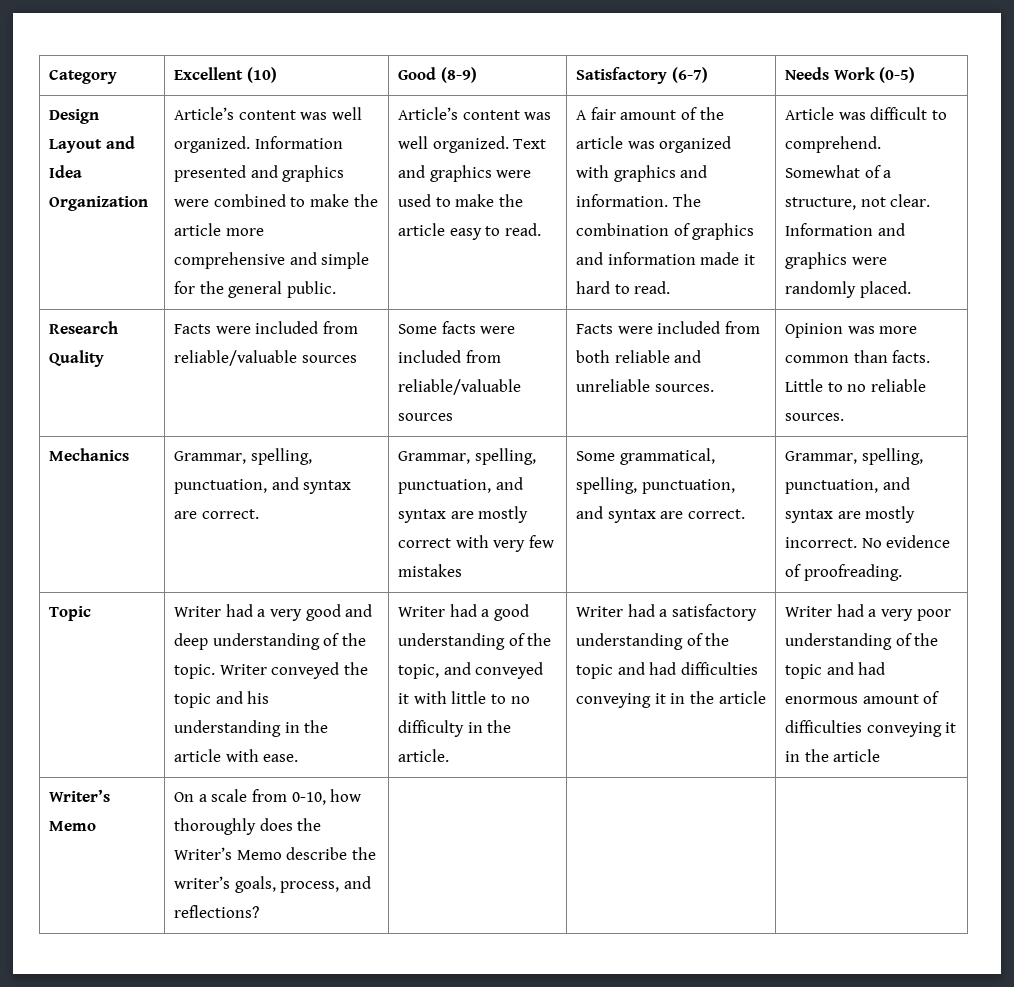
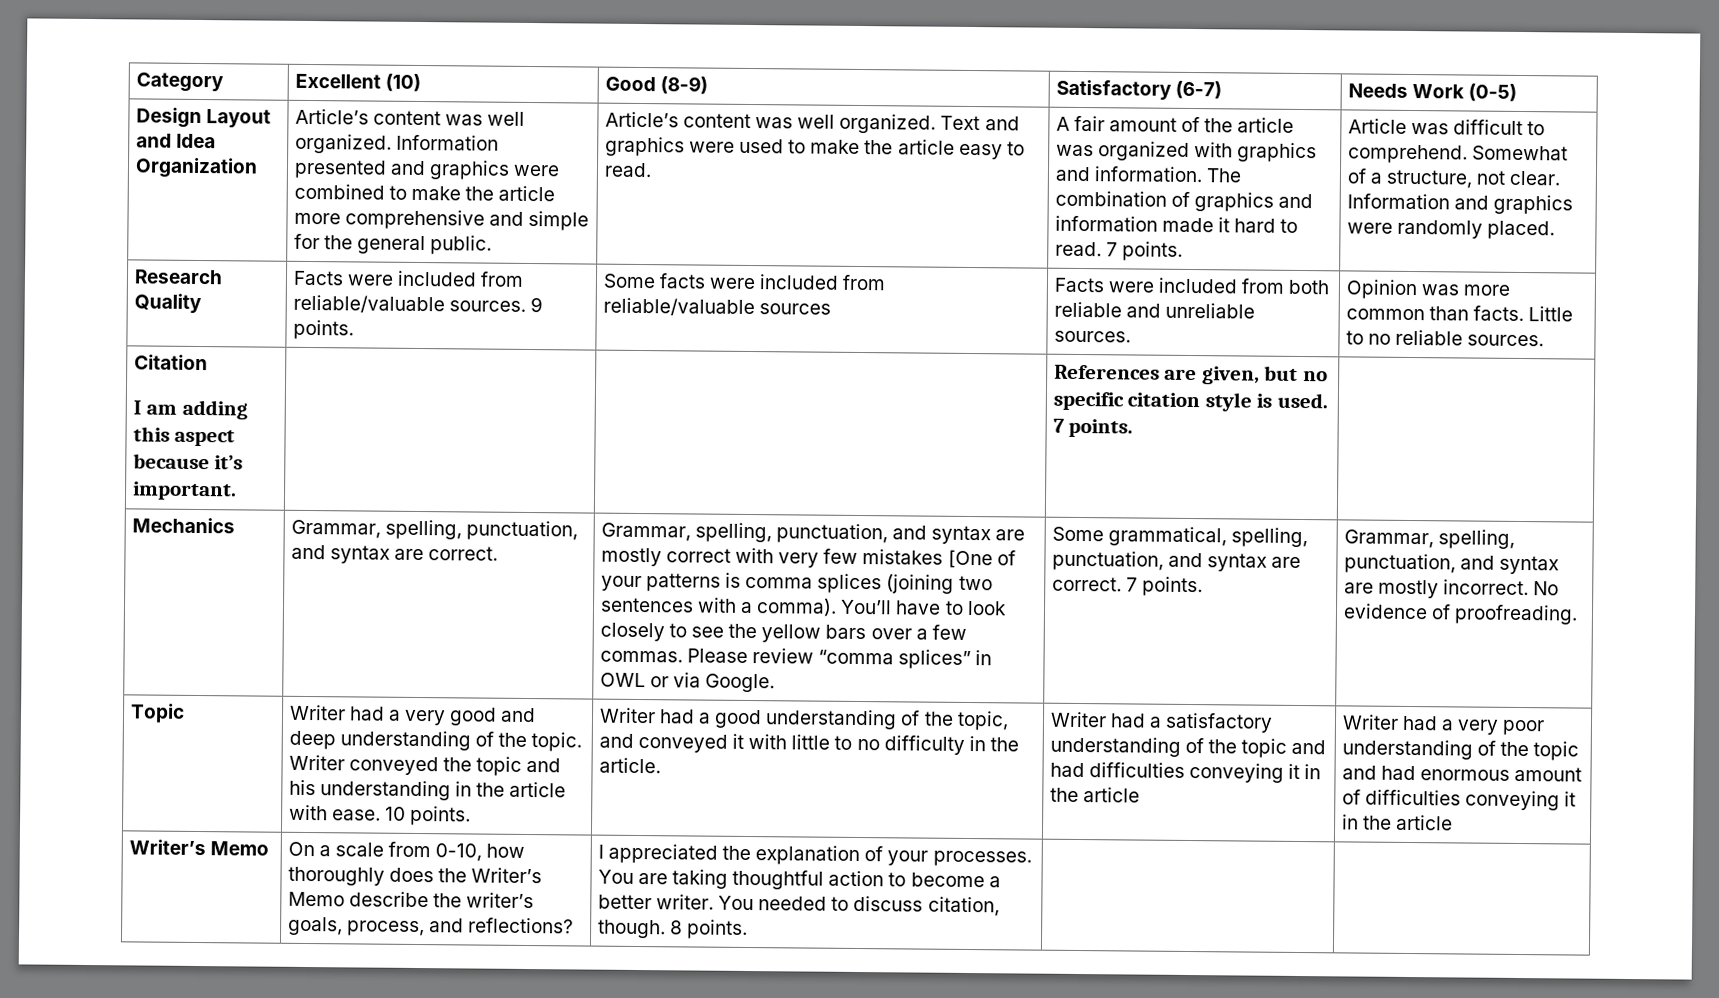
- The combination of graphics and information made it hard to read.
+ The combination of graphics and information made it hard to read. 7 points.
- Research Quality | Facts were included from reliable/valuable sources | Some facts were included from reliable/valuable sources | Facts were included from both reliable and unreliable sources. | Opinion was more common than facts. Little to no reliable sources.
+ Research Quality | Facts were included from reliable/valuable sources. 9 points. | Some facts were included from reliable/valuable sources | Facts were included from both reliable and unreliable sources. | Opinion was more common than facts. Little to no reliable sources.
+ Citation
+ I am adding this aspect because it’s important. | | | References are given, but no specific citation style is used. 7 points. |
- Grammar, spelling, punctuation, and syntax are mostly correct with very few mistakes
+ Grammar, spelling, punctuation, and syntax are mostly correct with very few mistakes [One of your patterns is comma splices (joining two sentences with a comma). You’ll have to look closely to see the yellow bars over a few commas. Please review “comma splices” in OWL or via Google.
- Some grammatical, spelling, punctuation, and syntax are correct.
+ Some grammatical, spelling, punctuation, and syntax are correct. 7 points.
+ 10 points.
+ I appreciated the explanation of your processes. You are taking thoughtful action to become a better writer. You needed to discuss citation, though. 8 points.

